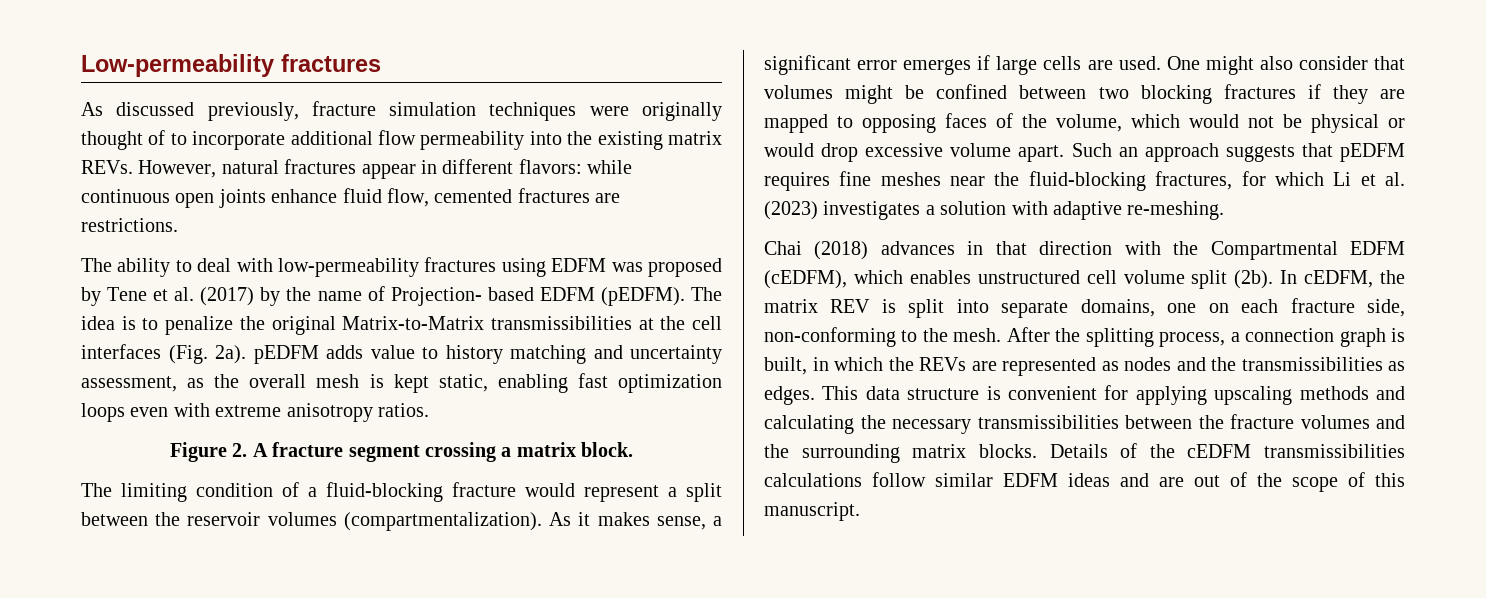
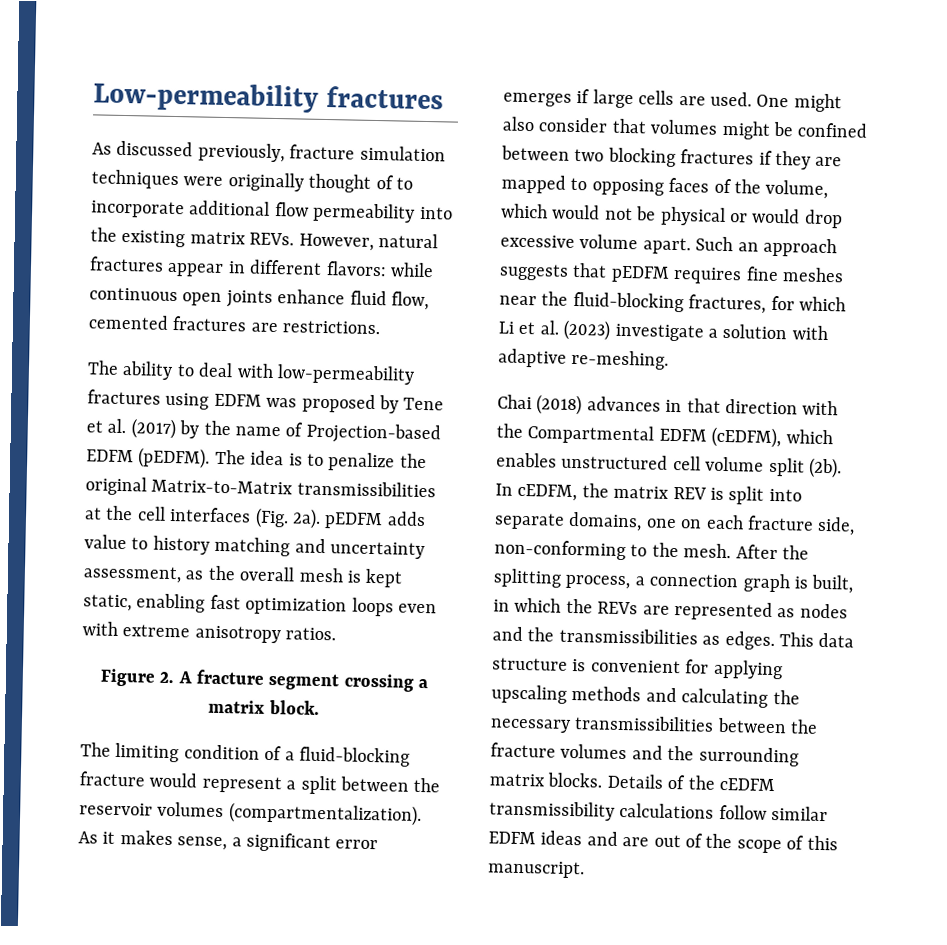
- The ability to deal with low-permeability fractures using EDFM was proposed by Tene et al. (2017) by the name of Projection- based EDFM (pEDFM).
+ The ability to deal with low-permeability fractures using EDFM was proposed by Tene et al. (2017) by the name of Projection-based EDFM (pEDFM).
- Such an approach suggests that pEDFM requires fine meshes near the fluid-blocking fractures, for which Li et al. (2023) investigates a solution with adaptive re-meshing.
+ Such an approach suggests that pEDFM requires fine meshes near the fluid-blocking fractures, for which Li et al. (2023) investigate a solution with adaptive re-meshing.
- Details of the cEDFM transmissibilities calculations follow similar EDFM ideas and are out of the scope of this manuscript.
+ Details of the cEDFM transmissibility calculations follow similar EDFM ideas and are out of the scope of this manuscript.

